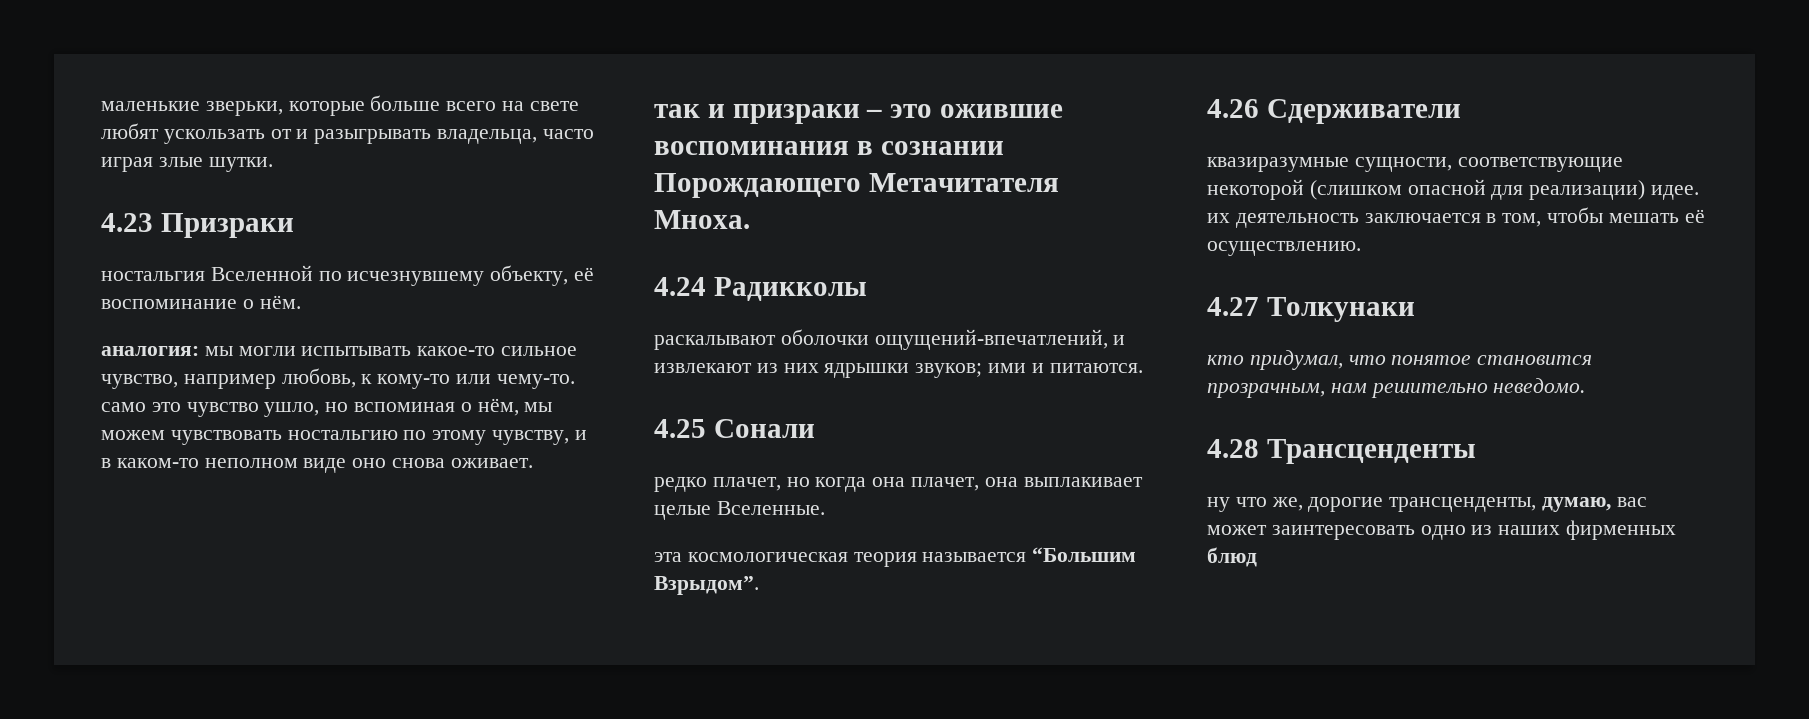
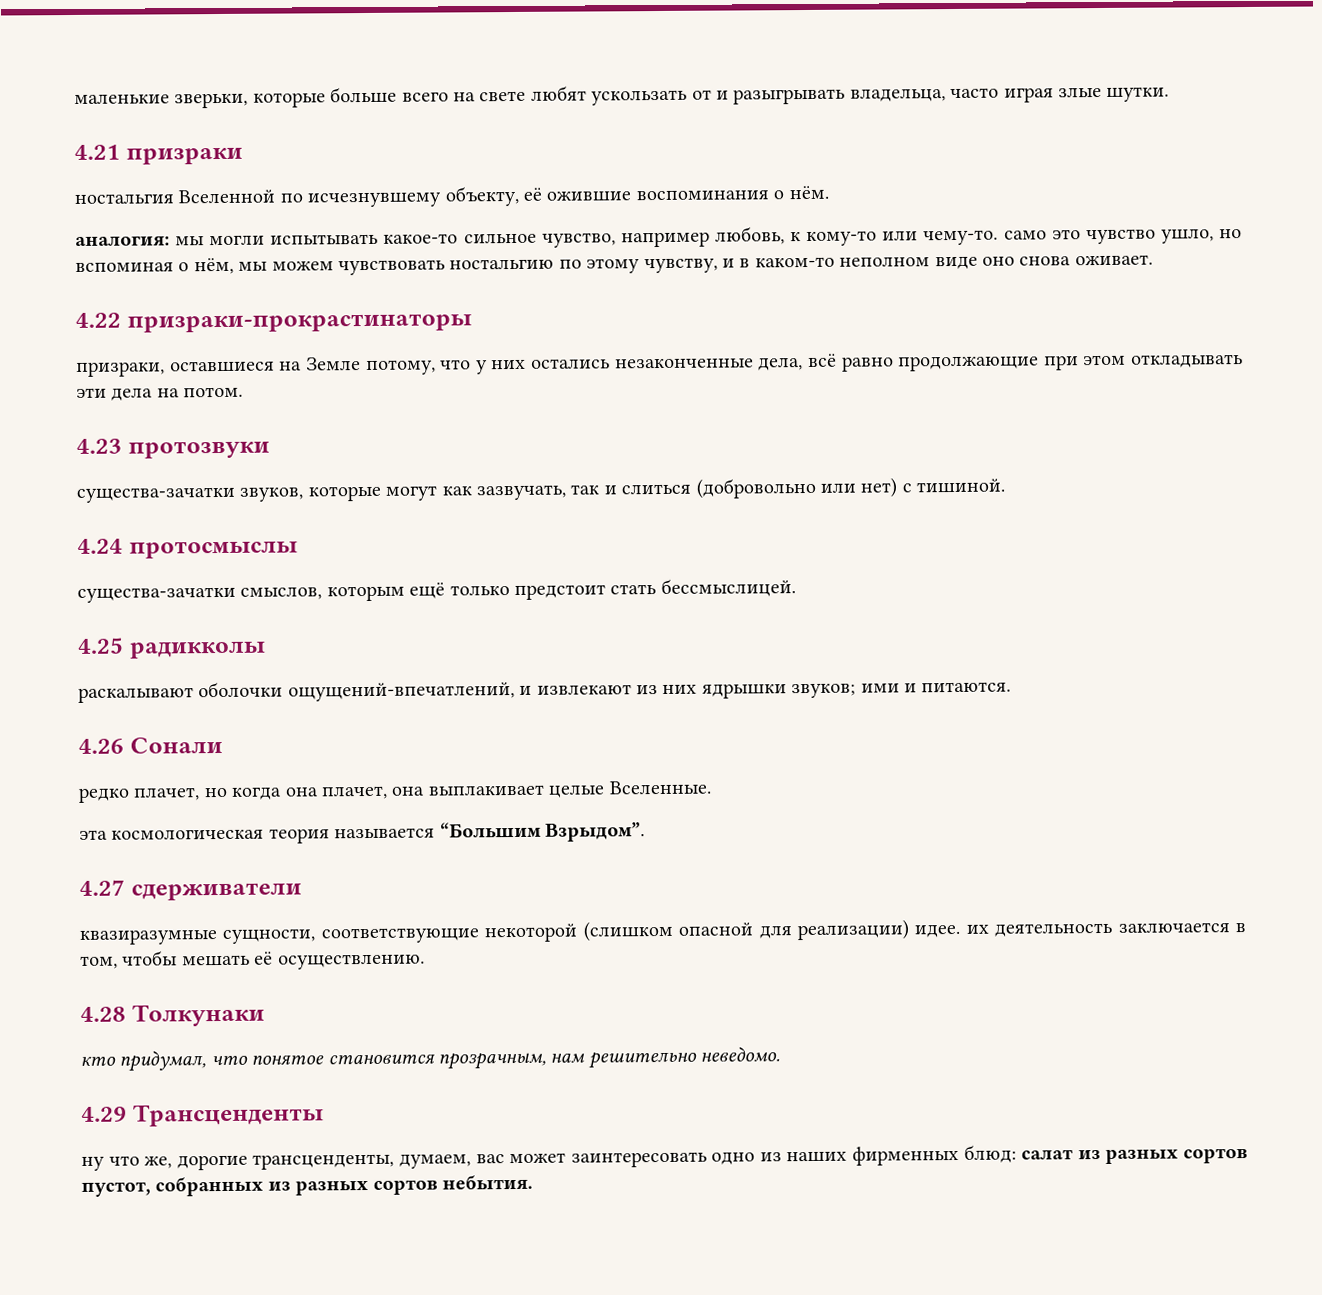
- 4.23 Призраки
+ 4.21 призраки
- ностальгия Вселенной по исчезнувшему объекту, её воспоминание о нём.
+ ностальгия Вселенной по исчезнувшему объекту, её ожившие воспоминания о нём.
- так и призраки – это ожившие воспоминания в сознании Порождающего Метачитателя Мноха.
- 4.24 Радикколы
+ 4.22 призраки-прокрастинаторы
+ призраки, оставшиеся на Земле потому, что у них остались незаконченные дела, всё равно продолжающие при этом откладывать эти дела на потом.
+ 4.23 протозвуки
+ существа-зачатки звуков, которые могут как зазвучать, так и слиться (добровольно или нет) с тишиной.
+ 4.24 протосмыслы
+ существа-зачатки смыслов, которым ещё только предстоит стать бессмыслицей.
+ 4.25 радикколы
- 4.25 Сонали
+ 4.26 Сонали
- 4.26 Сдерживатели
+ 4.27 сдерживатели
- 4.27 Толкунаки
+ 4.28 Толкунаки
- 4.28 Трансценденты
+ 4.29 Трансценденты
- ну что же, дорогие трансценденты, думаю, вас может заинтересовать одно из наших фирменных блюд
+ ну что же, дорогие трансценденты, думаем, вас может заинтересовать одно из наших фирменных блюд: салат из разных сортов пустот, собранных из разных сортов небытия.

